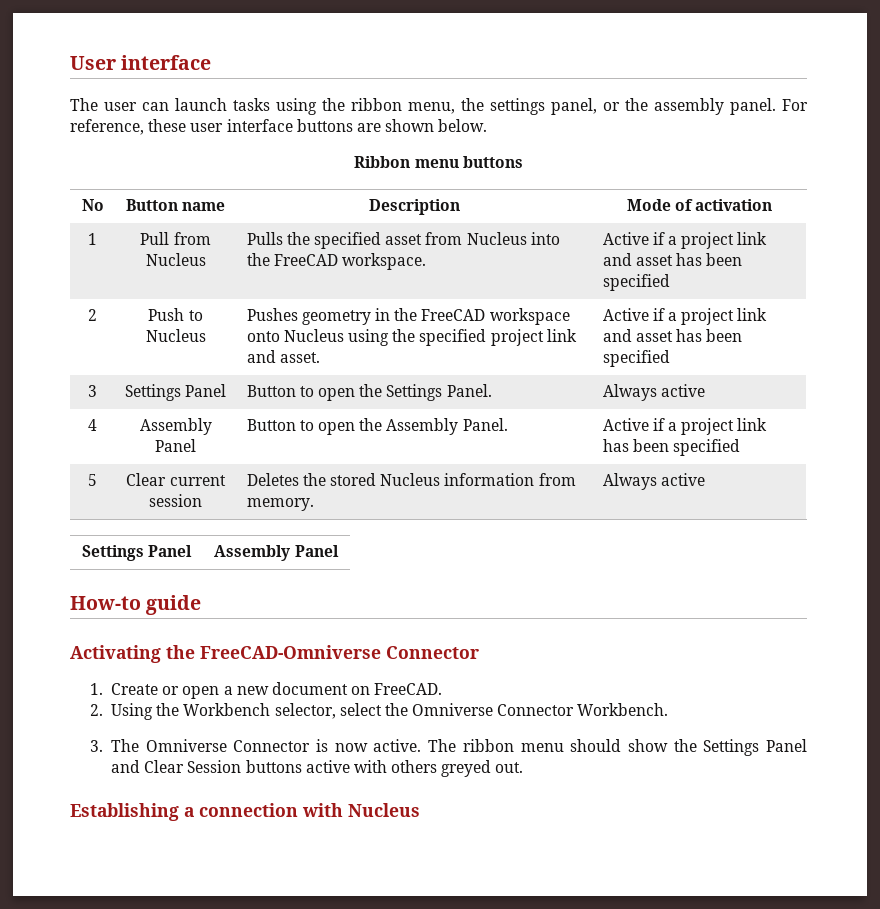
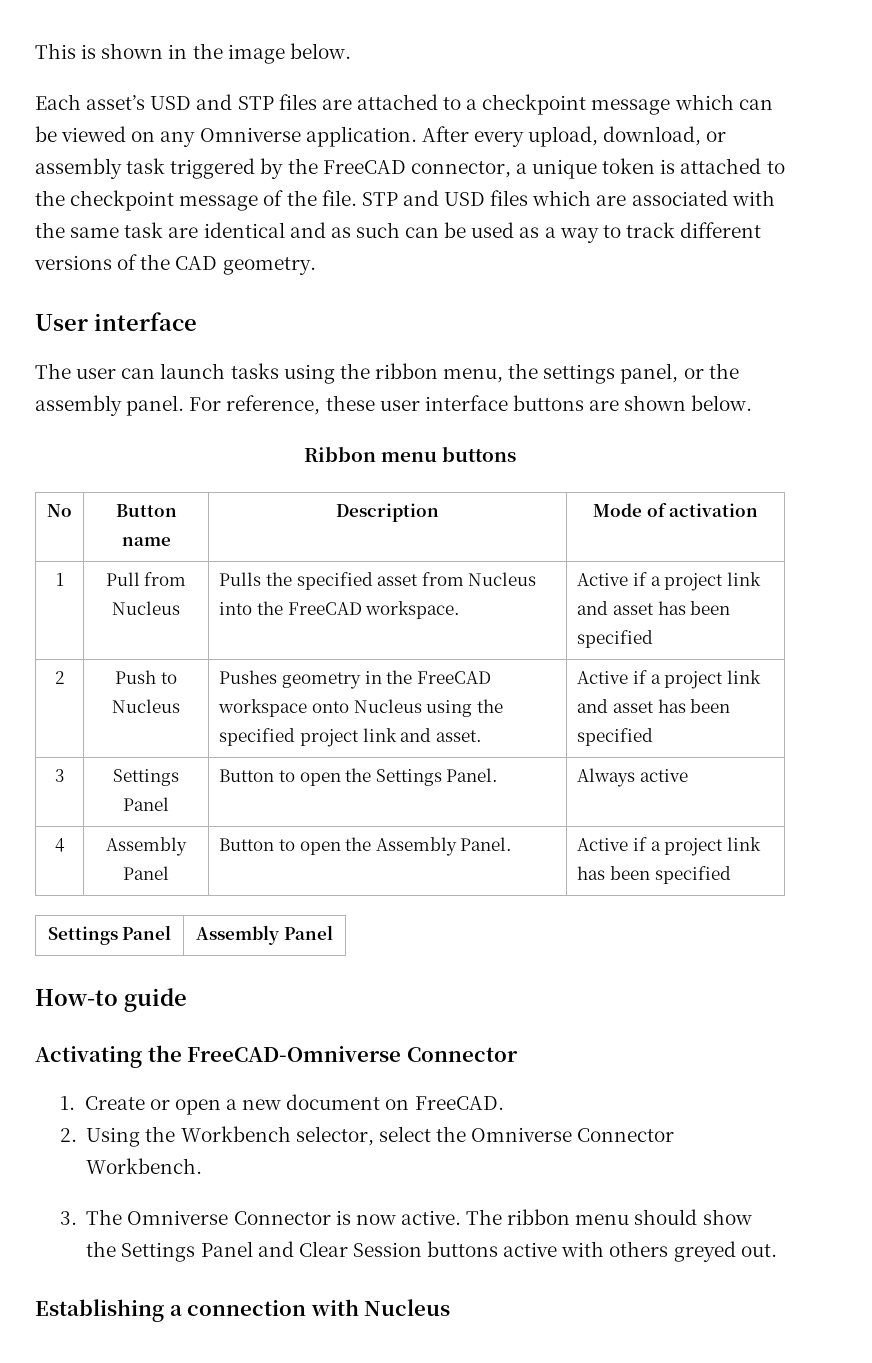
+ This is shown in the image below.
+ Each asset’s USD and STP files are attached to a checkpoint message which can be viewed on any Omniverse application. After every upload, download, or assembly task triggered by the FreeCAD connector, a unique token is attached to the checkpoint message of the file. STP and USD files which are associated with the same task are identical and as such can be used as a way to track different versions of the CAD geometry.
- 5 | Clear current session | Deletes the stored Nucleus information from memory. | Always active

